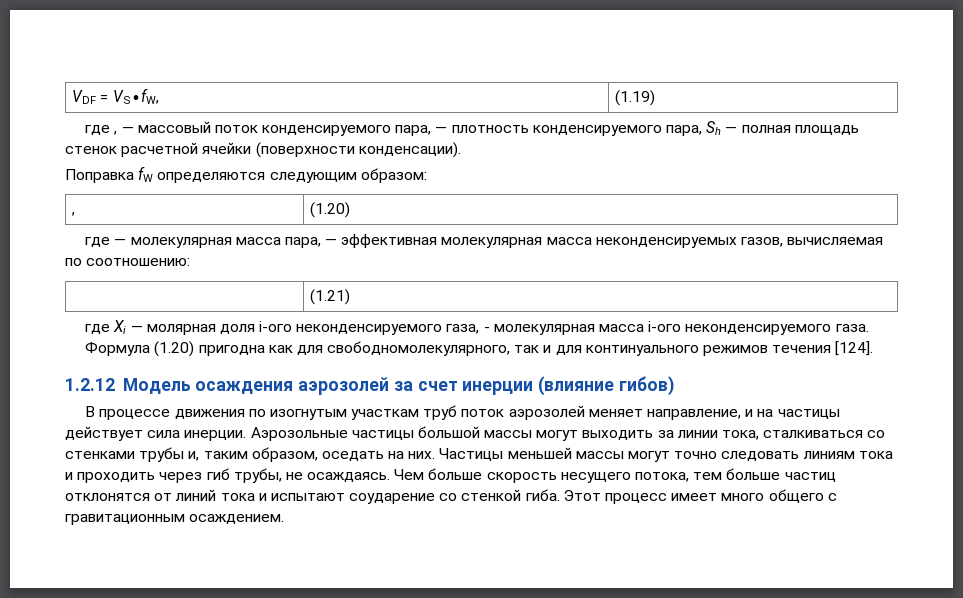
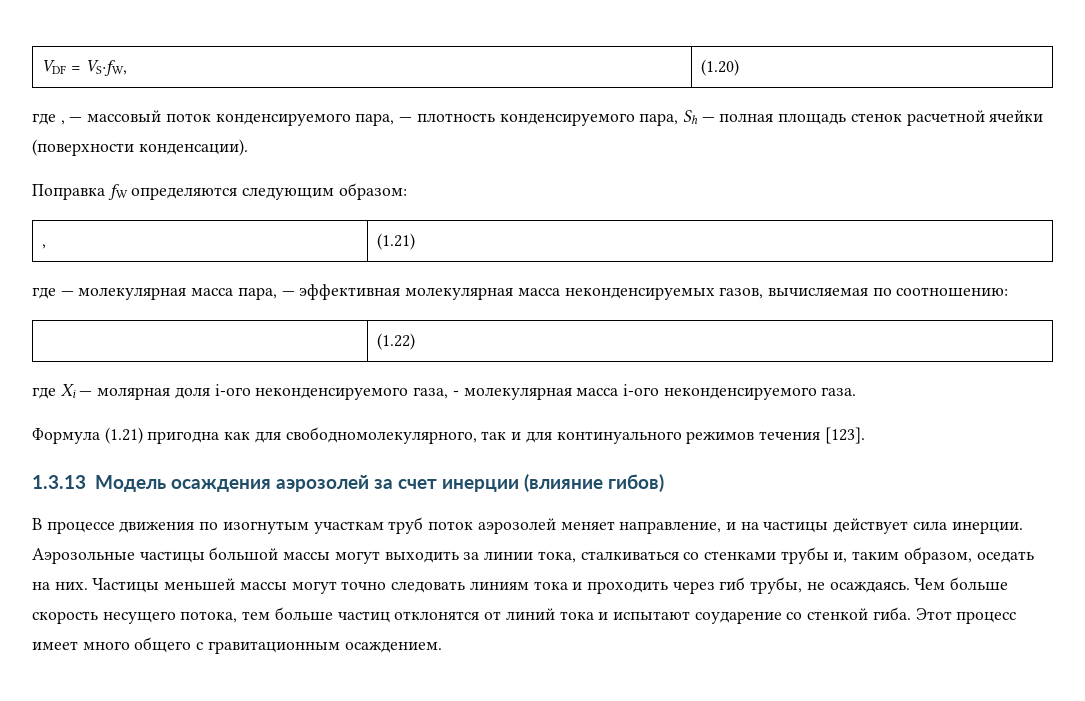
- VDF = VS∙fW, | (1.19)
+ VDF = VS∙fW, | (1.20)
- , | (1.20)
+ , | (1.21)
- | (1.21)
+ | (1.22)
- Формула (1.20) пригодна как для свободномолекулярного, так и для континуального режимов течения [124].
- 1.2.12 Модель осаждения аэрозолей за счет инерции (влияние гибов)
+ Формула (1.21) пригодна как для свободномолекулярного, так и для континуального режимов течения [123].
+ 1.3.13 Модель осаждения аэрозолей за счет инерции (влияние гибов)

